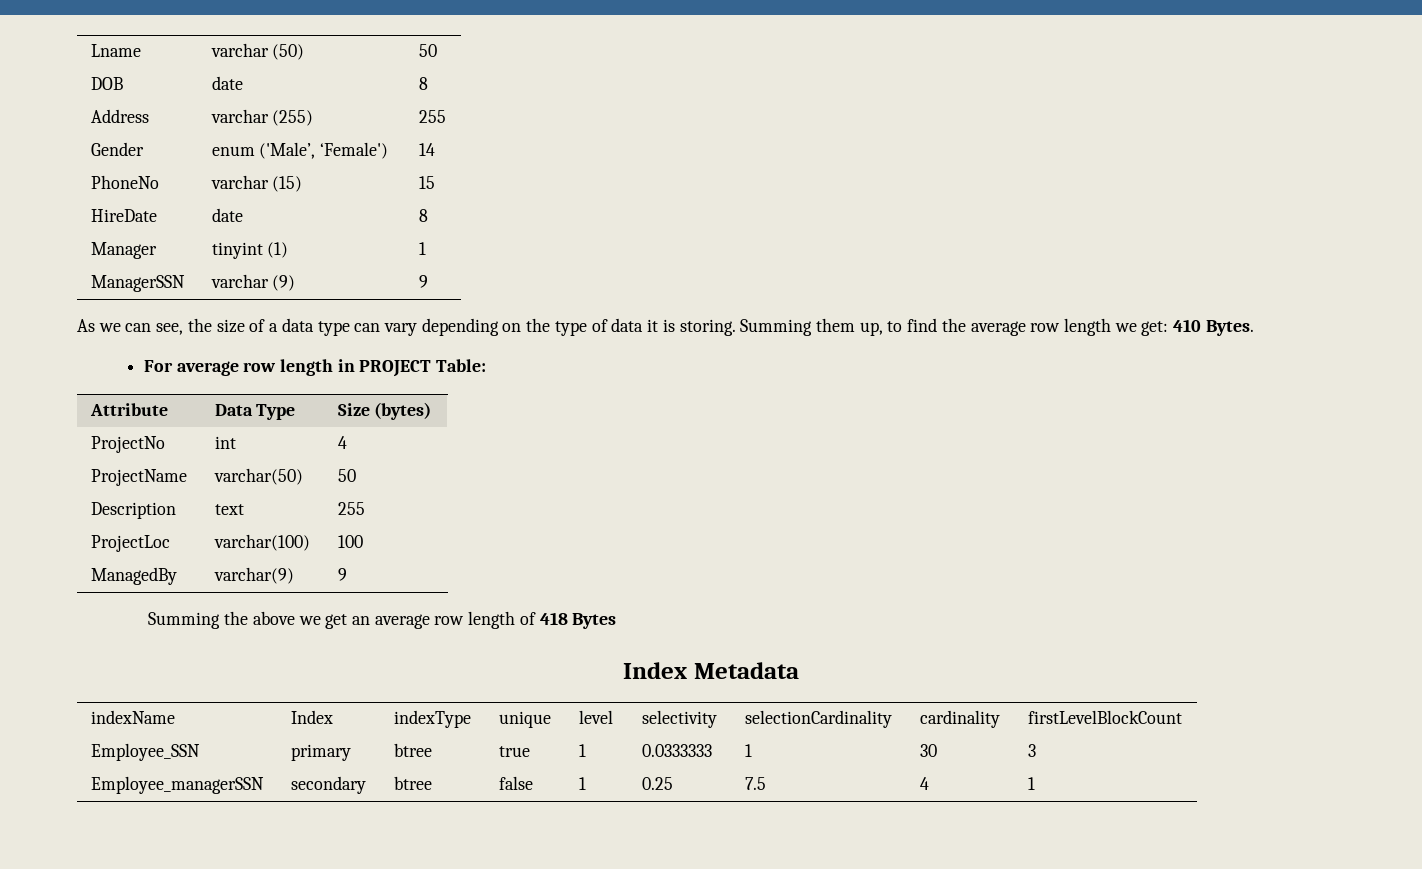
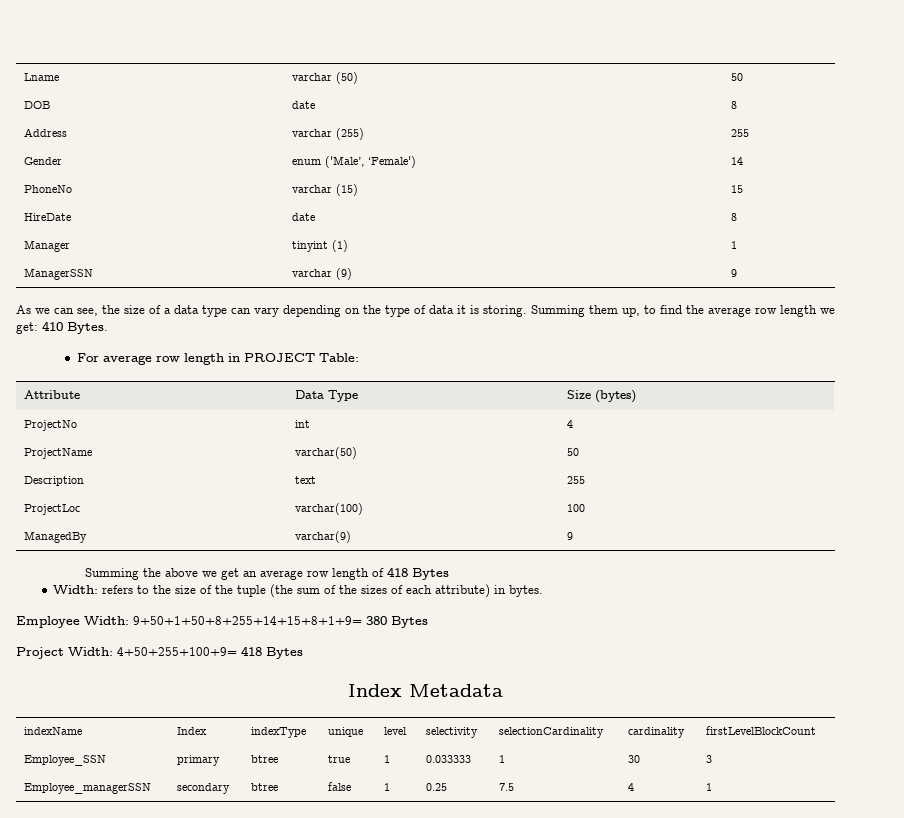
+ Width: refers to the size of the tuple (the sum of the sizes of each attribute) in bytes.
+ Employee Width: 9+50+1+50+8+255+14+15+8+1+9= 380 Bytes
+ Project Width: 4+50+255+100+9= 418 Bytes
- Employee_SSN | primary | btree | true | 1 | 0.0333333 | 1 | 30 | 3
+ Employee_SSN | primary | btree | true | 1 | 0.033333 | 1 | 30 | 3

